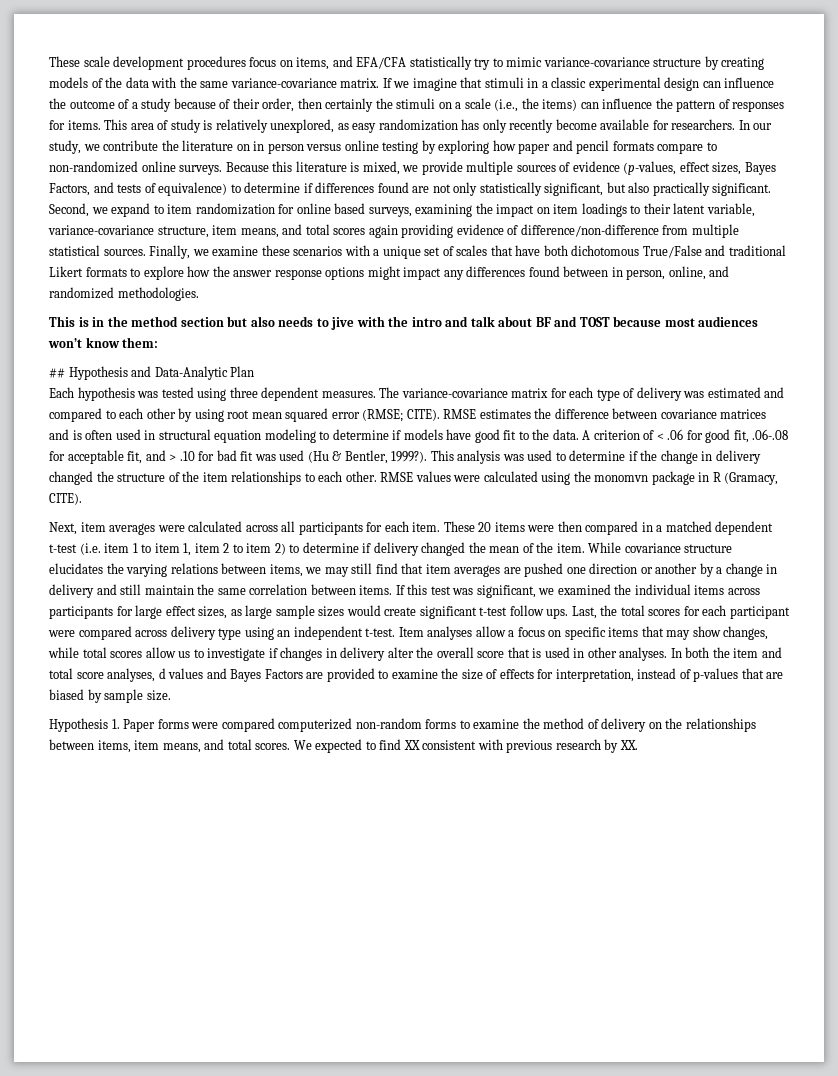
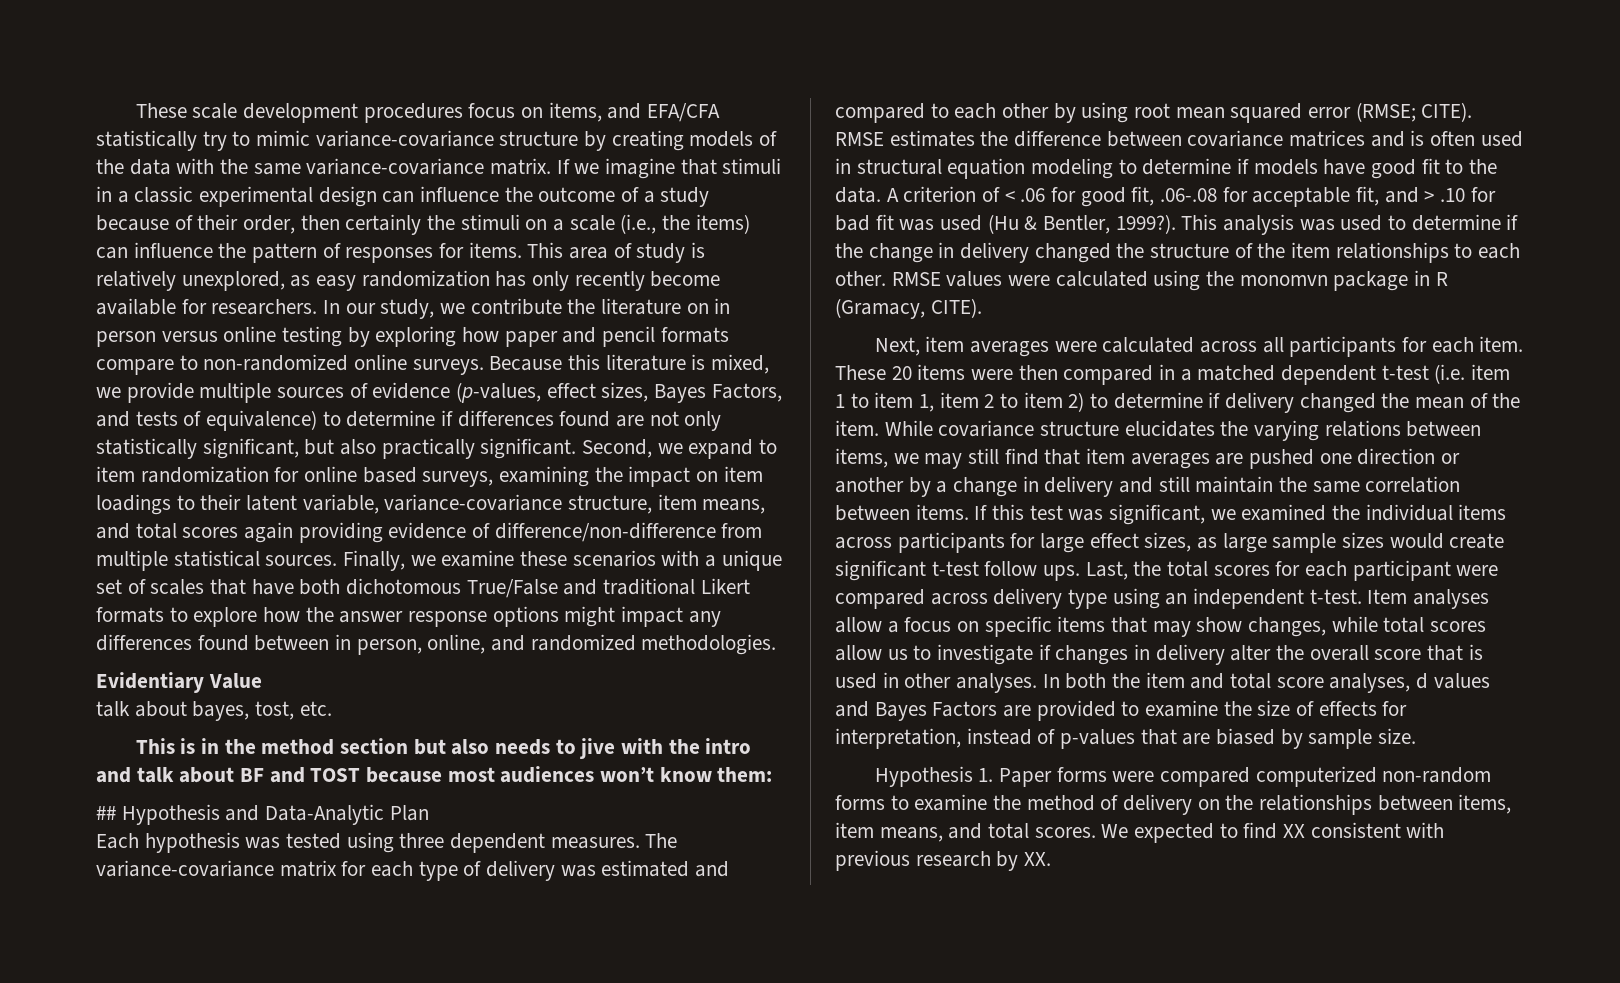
+ Evidentiary Value
+ talk about bayes, tost, etc.

